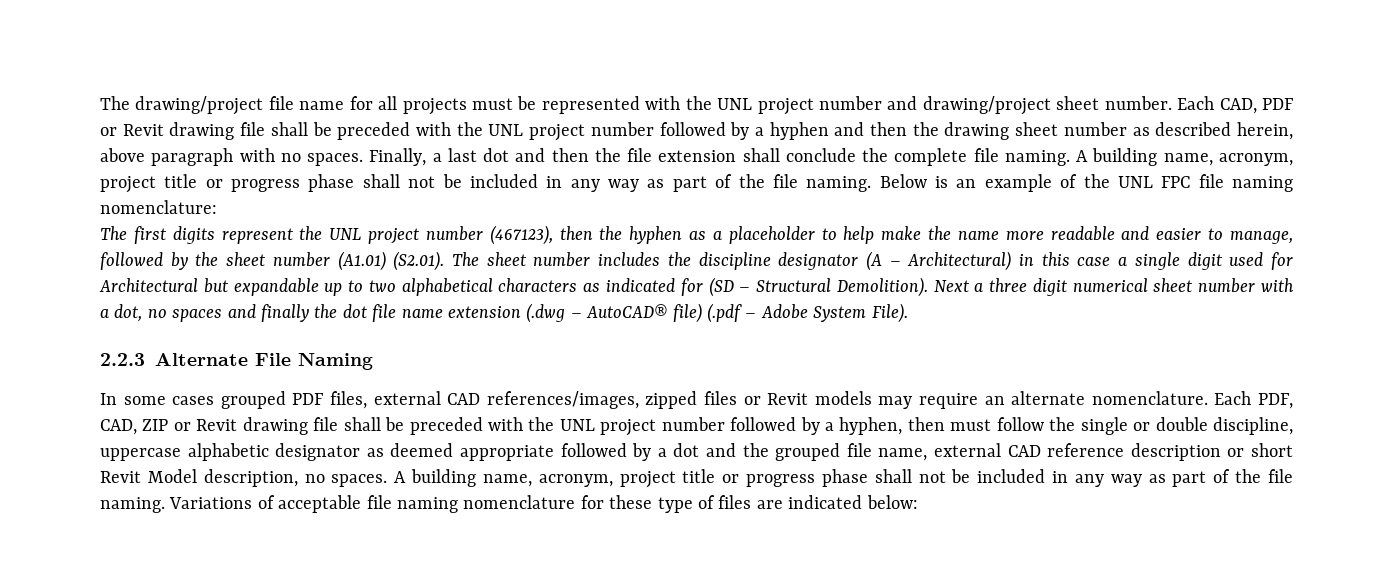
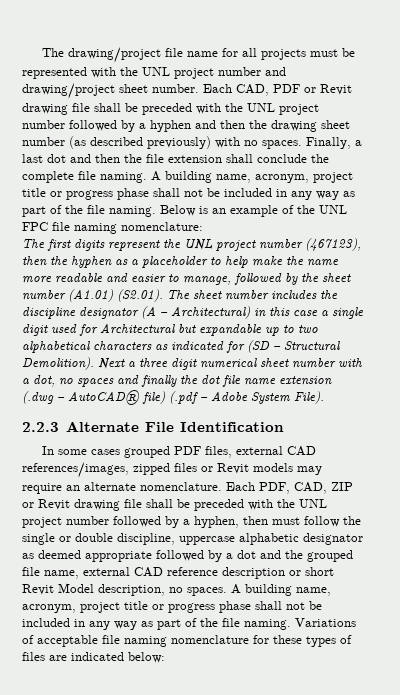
- Each CAD, PDF or Revit drawing file shall be preceded with the UNL project number followed by a hyphen and then the drawing sheet number as described herein, above paragraph with no spaces.
+ Each CAD, PDF or Revit drawing file shall be preceded with the UNL project number followed by a hyphen and then the drawing sheet number (as described previously) with no spaces.
- 2.2.3 Alternate File Naming
+ 2.2.3 Alternate File Identification
- Variations of acceptable file naming nomenclature for these type of files are indicated below:
+ Variations of acceptable file naming nomenclature for these types of files are indicated below:

